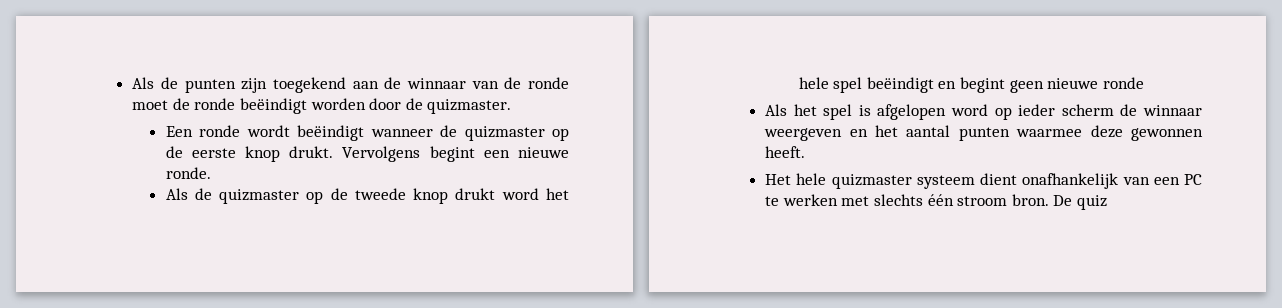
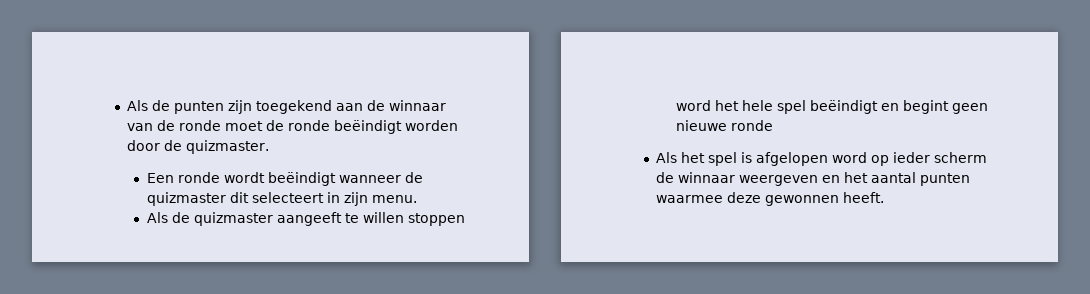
- Een ronde wordt beëindigt wanneer de quizmaster op de eerste knop drukt. Vervolgens begint een nieuwe ronde.
- Als de quizmaster op de tweede knop drukt word het hele spel beëindigt en begint geen nieuwe ronde
+ Een ronde wordt beëindigt wanneer de quizmaster dit selecteert in zijn menu.
+ Als de quizmaster aangeeft te willen stoppen word het hele spel beëindigt en begint geen nieuwe ronde
- Het hele quizmaster systeem dient onafhankelijk van een PC te werken met slechts één stroom bron. De quiz

